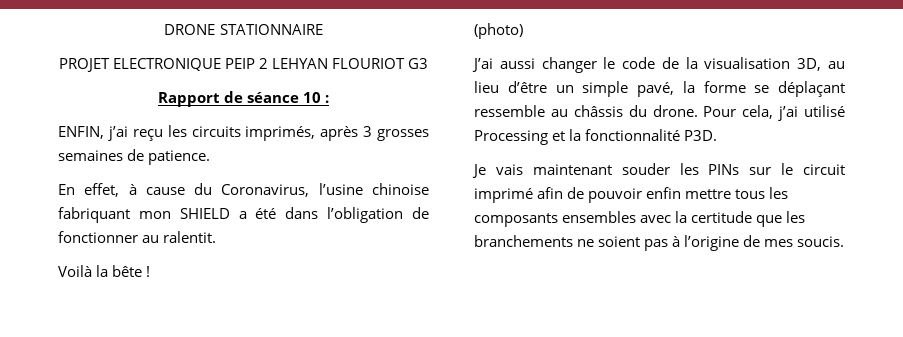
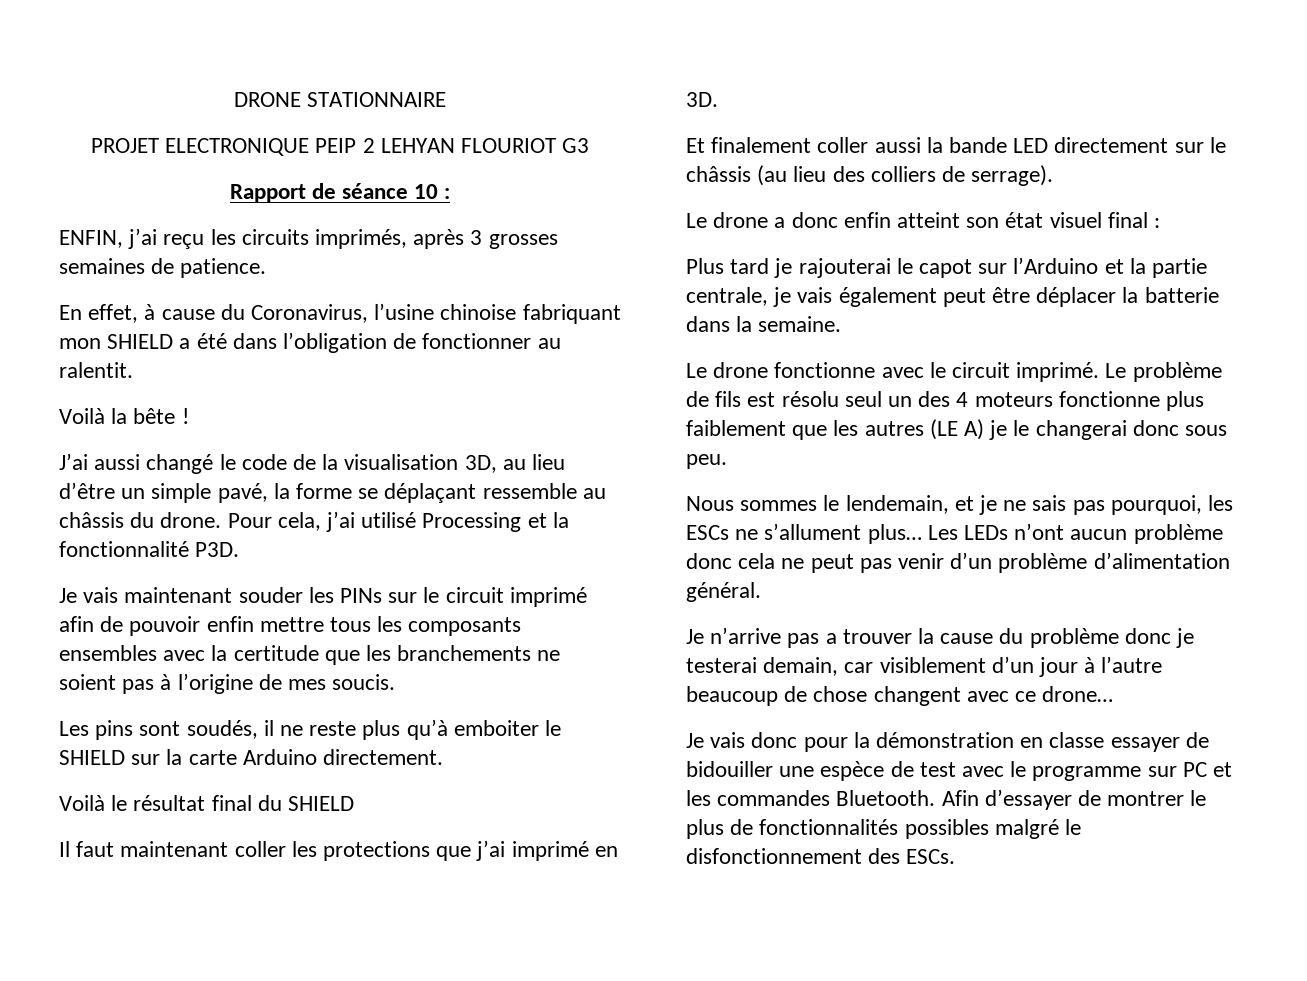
- (photo)
- J’ai aussi changer le code de la visualisation 3D, au lieu d’être un simple pavé, la forme se déplaçant ressemble au châssis du drone.
+ J’ai aussi changé le code de la visualisation 3D, au lieu d’être un simple pavé, la forme se déplaçant ressemble au châssis du drone.
+ Les pins sont soudés, il ne reste plus qu’à emboiter le SHIELD sur la carte Arduino directement.
+ Voilà le résultat final du SHIELD
+ Il faut maintenant coller les protections que j’ai imprimé en 3D.
+ Et finalement coller aussi la bande LED directement sur le châssis (au lieu des colliers de serrage).
+ Le drone a donc enfin atteint son état visuel final :
+ Plus tard je rajouterai le capot sur l’Arduino et la partie centrale, je vais également peut être déplacer la batterie dans la semaine.
+ Le drone fonctionne avec le circuit imprimé. Le problème de fils est résolu seul un des 4 moteurs fonctionne plus faiblement que les autres (LE A) je le changerai donc sous peu.
+ Nous sommes le lendemain, et je ne sais pas pourquoi, les ESCs ne s’allument plus… Les LEDs n’ont aucun problème donc cela ne peut pas venir d’un problème d’alimentation général.
+ Je n’arrive pas a trouver la cause du problème donc je testerai demain, car visiblement d’un jour à l’autre beaucoup de chose changent avec ce drone…
+ Je vais donc pour la démonstration en classe essayer de bidouiller une espèce de test avec le programme sur PC et les commandes Bluetooth. Afin d’essayer de montrer le plus de fonctionnalités possibles malgré le disfonctionnement des ESCs.

